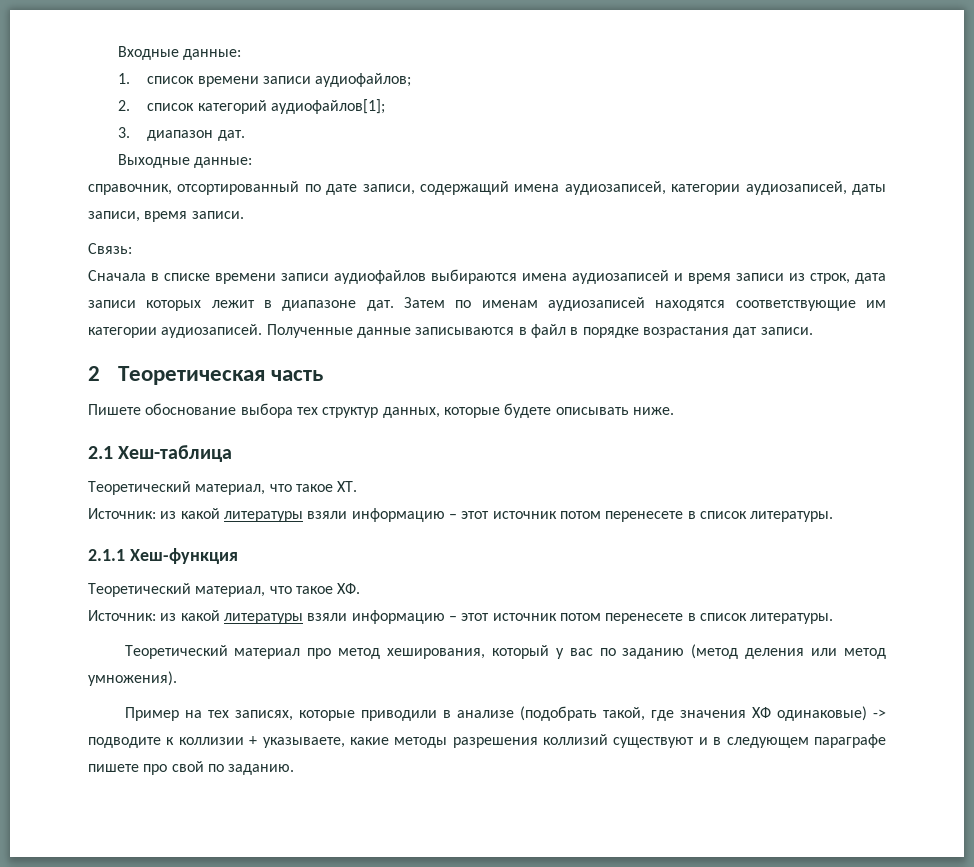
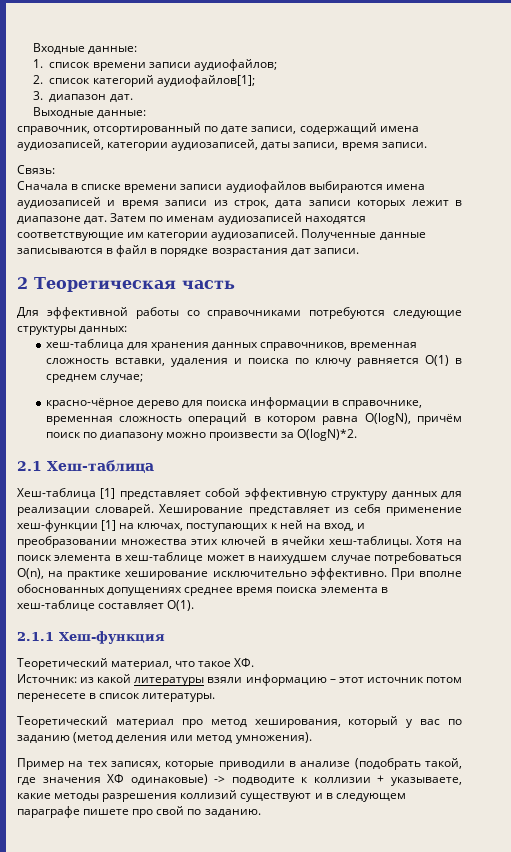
- Пишете обоснование выбора тех структур данных, которые будете описывать ниже.
+ Для эффективной работы со справочниками потребуются следующие структуры данных:
+ хеш-таблица для хранения данных справочников, временная сложность вставки, удаления и поиска по ключу равняется O(1) в среднем случае;
+ красно-чёрное дерево для поиска информации в справочнике, временная сложность операций в котором равна O(logN), причём поиск по диапазону можно произвести за O(logN)*2.
  2.1 Хеш-таблица
- Теоретический материал, что такое ХТ.
- Источник: из какой литературы взяли информацию – этот источник потом перенесете в список литературы.
+ Хеш-таблица [1] представляет собой эффективную структуру данных для реализации словарей. Хеширование представляет из себя применение хеш-функции [1] на ключах, поступающих к ней на вход, и преобразовании множества этих ключей в ячейки хеш-таблицы. Хотя на поиск элемента в хеш-таблице может в наихудшем случае потребоваться O(n), на практике хеширование исключительно эффективно. При вполне обоснованных допущениях среднее время поиска элемента в хеш-таблице составляет O(1).

